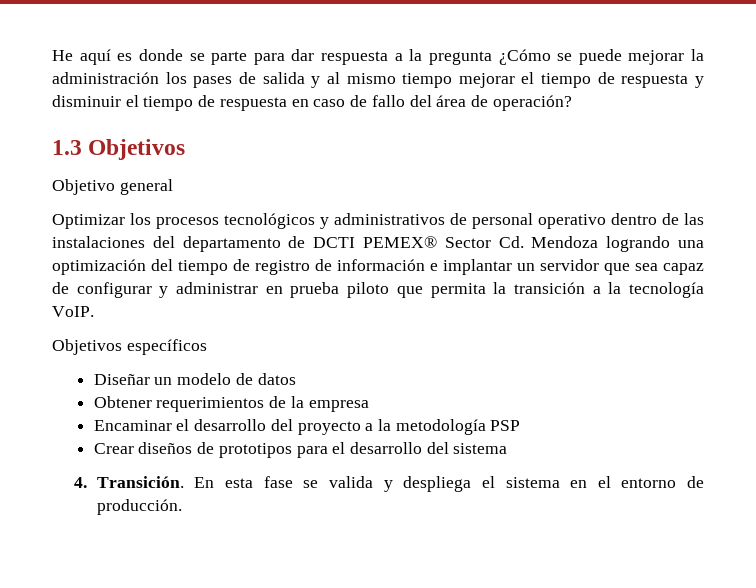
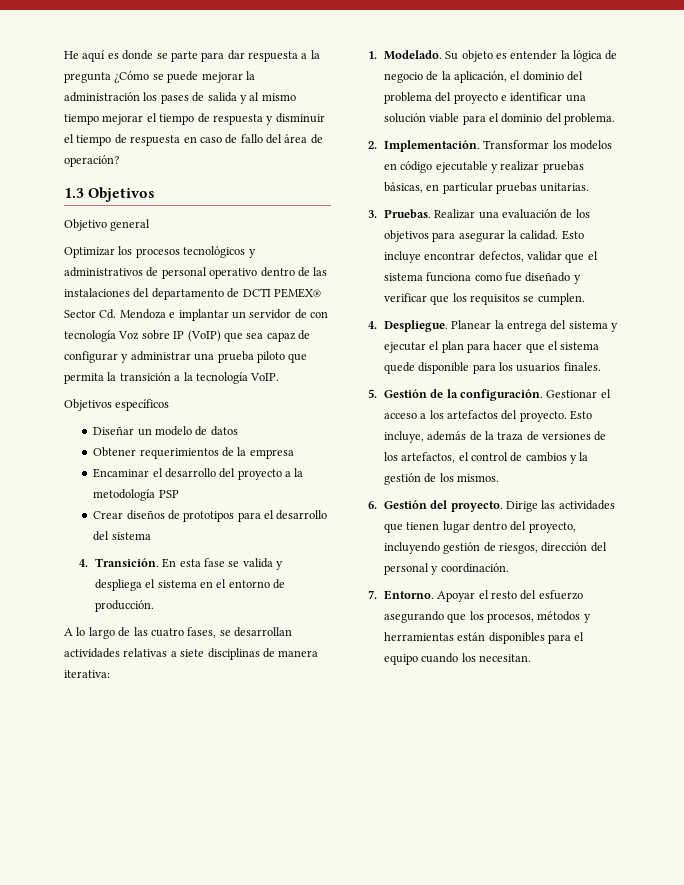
- Optimizar los procesos tecnológicos y administrativos de personal operativo dentro de las instalaciones del departamento de DCTI PEMEX® Sector Cd. Mendoza logrando una optimización del tiempo de registro de información e implantar un servidor que sea capaz de configurar y administrar en prueba piloto que permita la transición a la tecnología VoIP.
+ Optimizar los procesos tecnológicos y administrativos de personal operativo dentro de las instalaciones del departamento de DCTI PEMEX® Sector Cd. Mendoza e implantar un servidor de con tecnología Voz sobre IP (VoIP) que sea capaz de configurar y administrar una prueba piloto que permita la transición a la tecnología VoIP.
+ A lo largo de las cuatro fases, se desarrollan actividades relativas a siete disciplinas de manera iterativa:
+ 1. Modelado. Su objeto es entender la lógica de negocio de la aplicación, el dominio del problema del proyecto e identificar una solución viable para el dominio del problema.
+ 2. Implementación. Transformar los modelos en código ejecutable y realizar pruebas básicas, en particular pruebas unitarias.
+ 3. Pruebas. Realizar una evaluación de los objetivos para asegurar la calidad. Esto incluye encontrar defectos, validar que el sistema funciona como fue diseñado y verificar que los requisitos se cumplen.
+ 4. Despliegue. Planear la entrega del sistema y ejecutar el plan para hacer que el sistema quede disponible para los usuarios finales.
+ 5. Gestión de la configuración. Gestionar el acceso a los artefactos del proyecto. Esto incluye, además de la traza de versiones de los artefactos, el control de cambios y la gestión de los mismos.
+ 6. Gestión del proyecto. Dirige las actividades que tienen lugar dentro del proyecto, incluyendo gestión de riesgos, dirección del personal y coordinación.
+ 7. Entorno. Apoyar el resto del esfuerzo asegurando que los procesos, métodos y herramientas están disponibles para el equipo cuando los necesitan.

